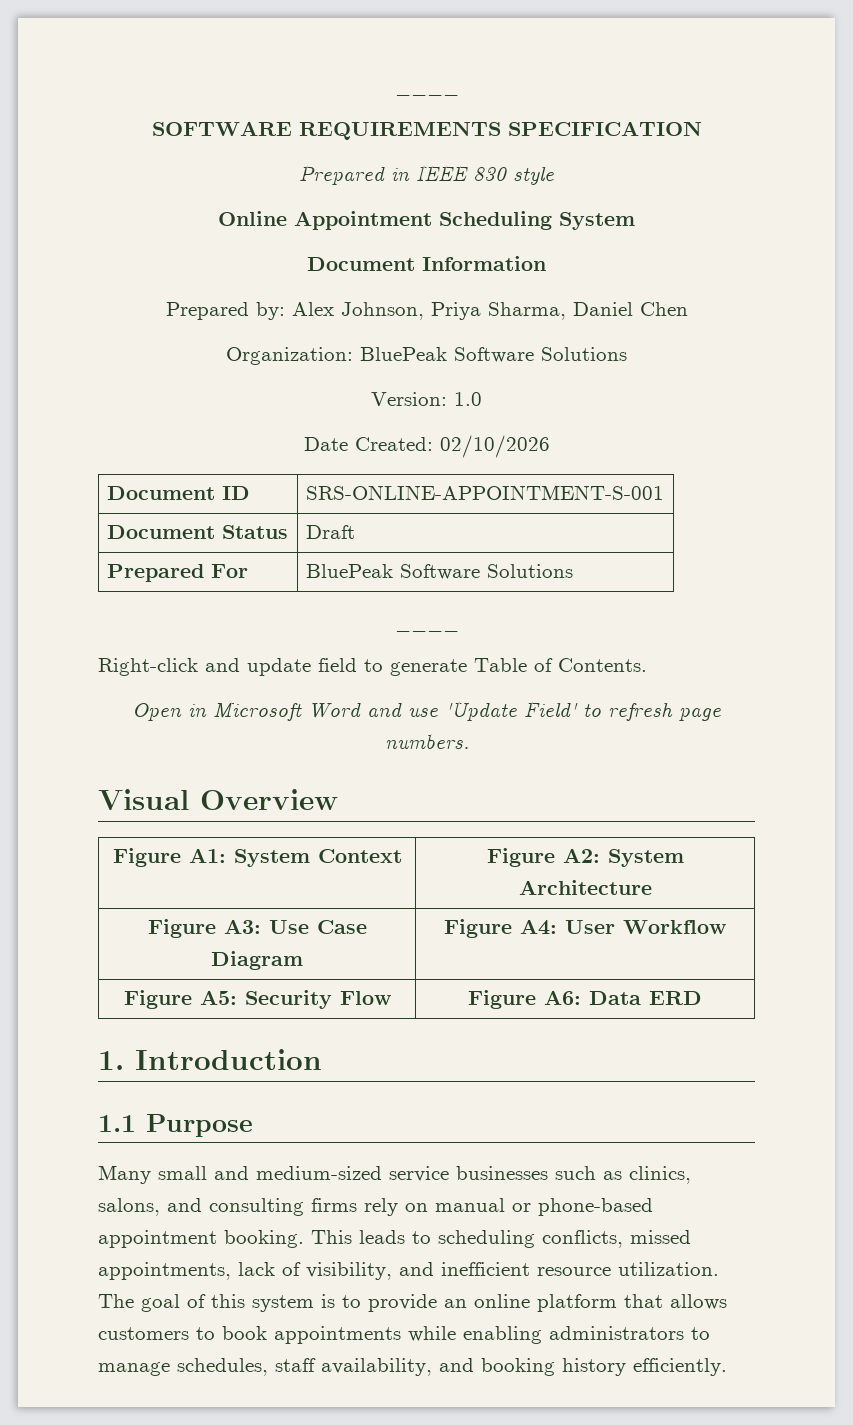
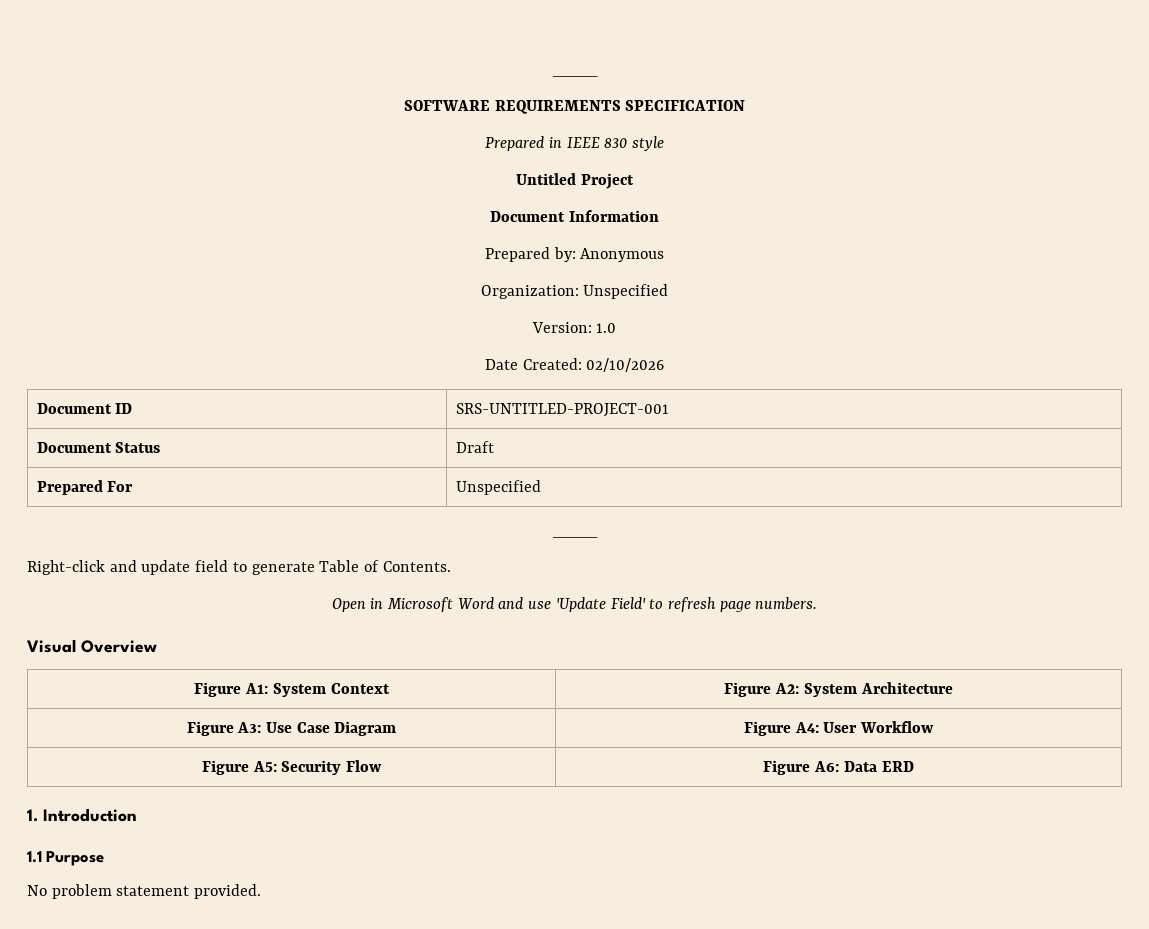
- Online Appointment Scheduling System
+ Untitled Project
- Prepared by: Alex Johnson, Priya Sharma, Daniel Chen
- Organization: BluePeak Software Solutions
+ Prepared by: Anonymous
+ Organization: Unspecified
- Document ID | SRS-ONLINE-APPOINTMENT-S-001
+ Document ID | SRS-UNTITLED-PROJECT-001
- Prepared For | BluePeak Software Solutions
+ Prepared For | Unspecified
- Many small and medium-sized service businesses such as clinics, salons, and consulting firms rely on manual or phone-based appointment booking. This leads to scheduling conflicts, missed appointments, lack of visibility, and inefficient resource utilization. The goal of this system is to provide an online platform that allows customers to book appointments while enabling administrators to manage schedules, staff availability, and booking history efficiently.
+ No problem statement provided.

